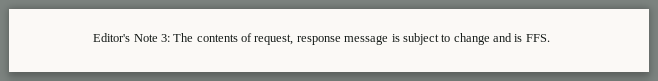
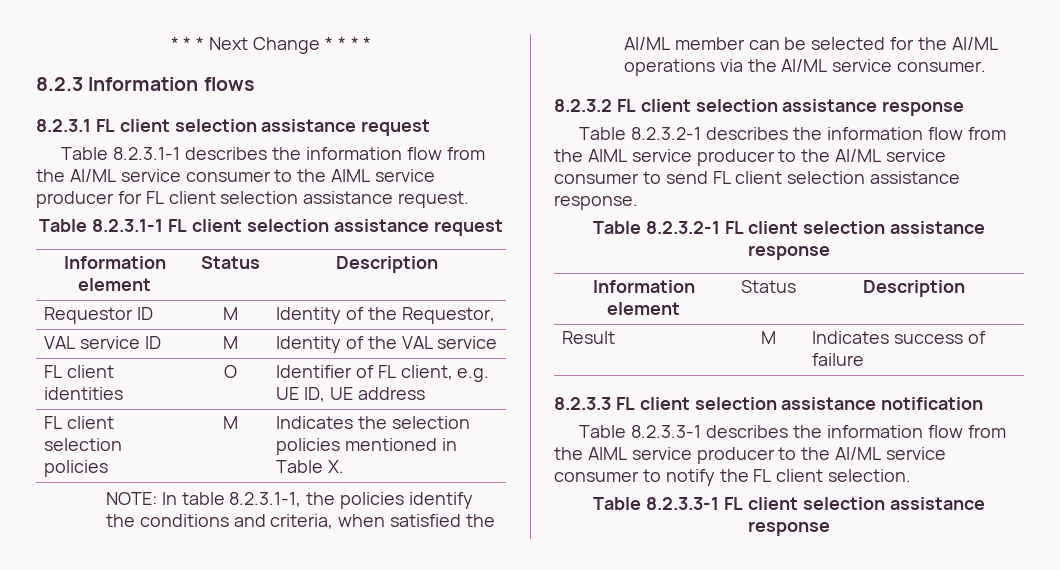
- Editor's Note 3: The contents of request, response message is subject to change and is FFS.
+ * * * Next Change * * * *
+ 8.2.3 Information flows
+ 8.2.3.1 FL client selection assistance request
+ Table 8.2.3.1-1 describes the information flow from the AI/ML service consumer to the AIML service producer for FL client selection assistance request.
+ Table 8.2.3.1-1 FL client selection assistance request
+ Information element | Status | Description
+ Requestor ID | M | Identity of the Requestor,
+ VAL service ID | M | Identity of the VAL service
+ FL client identities | O | Identifier of FL client, e.g. UE ID, UE address
+ FL client selection policies | M | Indicates the selection policies mentioned in Table X.
+ NOTE: In table 8.2.3.1-1, the policies identify the conditions and criteria, when satisfied the AI/ML member can be selected for the AI/ML operations via the AI/ML service consumer.
+ 8.2.3.2 FL client selection assistance response
+ Table 8.2.3.2-1 describes the information flow from the AIML service producer to the AI/ML service consumer to send FL client selection assistance response.
+ Table 8.2.3.2-1 FL client selection assistance response
+ Information element | Status | Description
+ Result | M | Indicates success of failure
+ 8.2.3.3 FL client selection assistance notification
+ Table 8.2.3.3-1 describes the information flow from the AIML service producer to the AI/ML service consumer to notify the FL client selection.
+ Table 8.2.3.3-1 FL client selection assistance response

